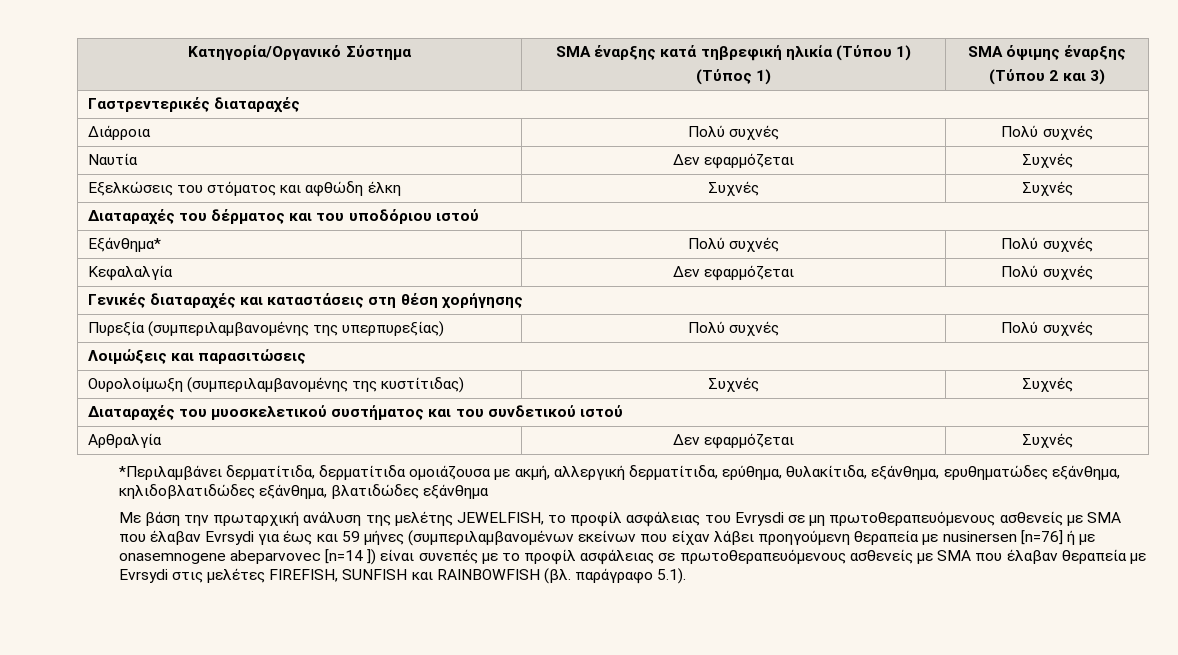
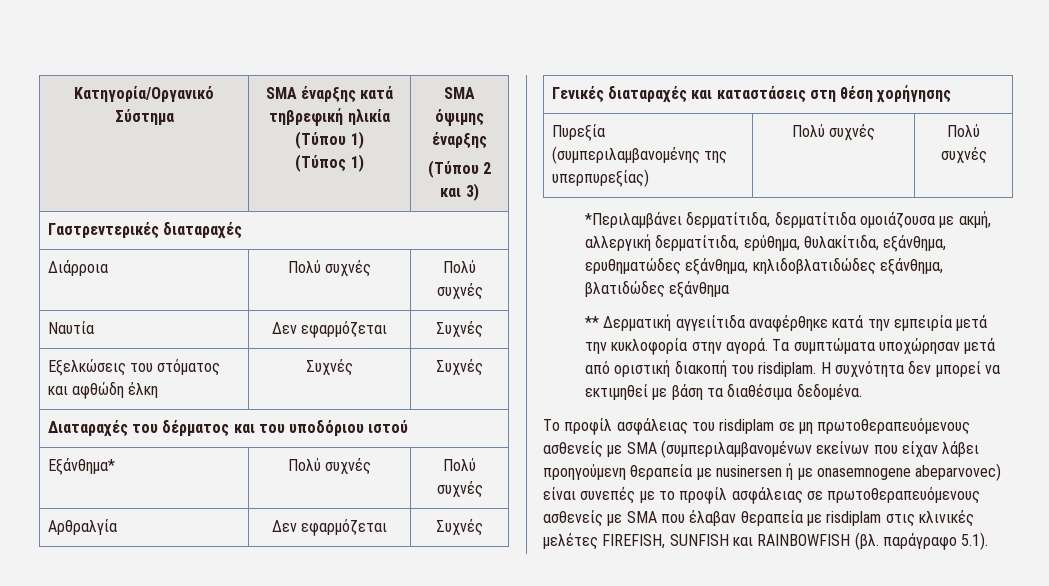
- Κεφαλαλγία | Δεν εφαρμόζεται | Πολύ συχνές
+ Αρθραλγία | Δεν εφαρμόζεται | Συχνές
- Λοιμώξεις και παρασιτώσεις
- Ουρολοίμωξη (συμπεριλαμβανομένης της κυστίτιδας) | Συχνές | Συχνές
- Διαταραχές του μυοσκελετικού συστήματος και του συνδετικού ιστού
- Αρθραλγία | Δεν εφαρμόζεται | Συχνές
- Με βάση την πρωταρχική ανάλυση της μελέτης JEWELFISH, το προφίλ ασφάλειας του Evrysdi σε μη πρωτοθεραπευόμενους ασθενείς με SMA που έλαβαν Evrsydi για έως και 59 μήνες (συμπεριλαμβανομένων εκείνων που είχαν λάβει προηγούμενη θεραπεία με nusinersen [n=76] ή με onasemnogene abeparvovec [n=14 ]) είναι συνεπές με το προφίλ ασφάλειας σε πρωτοθεραπευόμενους ασθενείς με SMA που έλαβαν θεραπεία με Evrsydi στις μελέτες FIREFISH, SUNFISH και RAINBOWFISH (βλ. παράγραφο 5.1).
+ ** Δερματική αγγειίτιδα αναφέρθηκε κατά την εμπειρία μετά την κυκλοφορία στην αγορά. Τα συμπτώματα υποχώρησαν μετά από οριστική διακοπή του risdiplam. Η συχνότητα δεν μπορεί να εκτιμηθεί με βάση τα διαθέσιμα δεδομένα.
+ Το προφίλ ασφάλειας του risdiplam σε μη πρωτοθεραπευόμενους ασθενείς με SMA (συμπεριλαμβανομένων εκείνων που είχαν λάβει προηγούμενη θεραπεία με nusinersen ή με onasemnogene abeparvovec) είναι συνεπές με το προφίλ ασφάλειας σε πρωτοθεραπευόμενους ασθενείς με SMA που έλαβαν θεραπεία με risdiplam στις κλινικές μελέτες FIREFISH, SUNFISH και RAINBOWFISH (βλ. παράγραφο 5.1).

